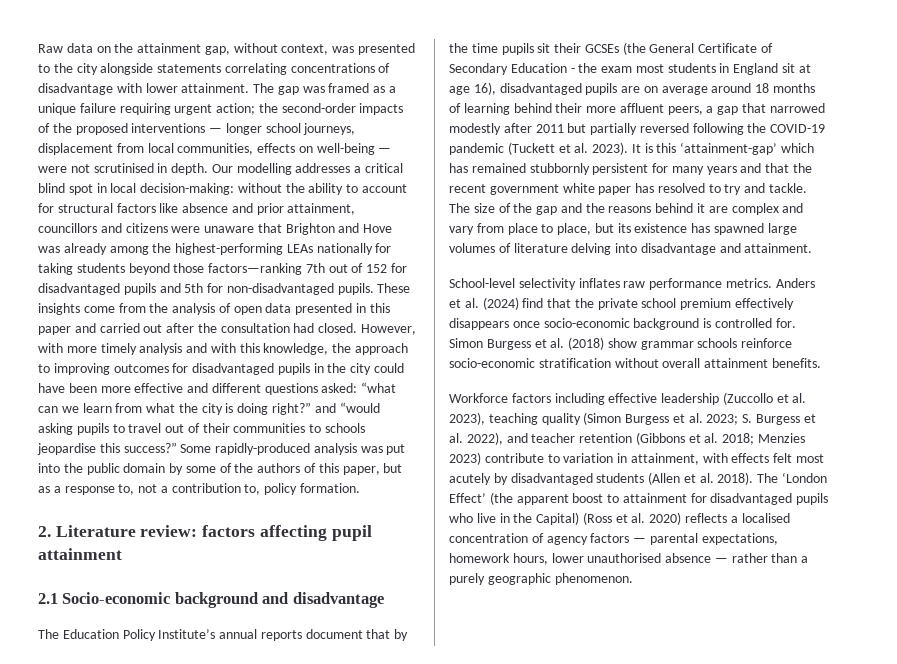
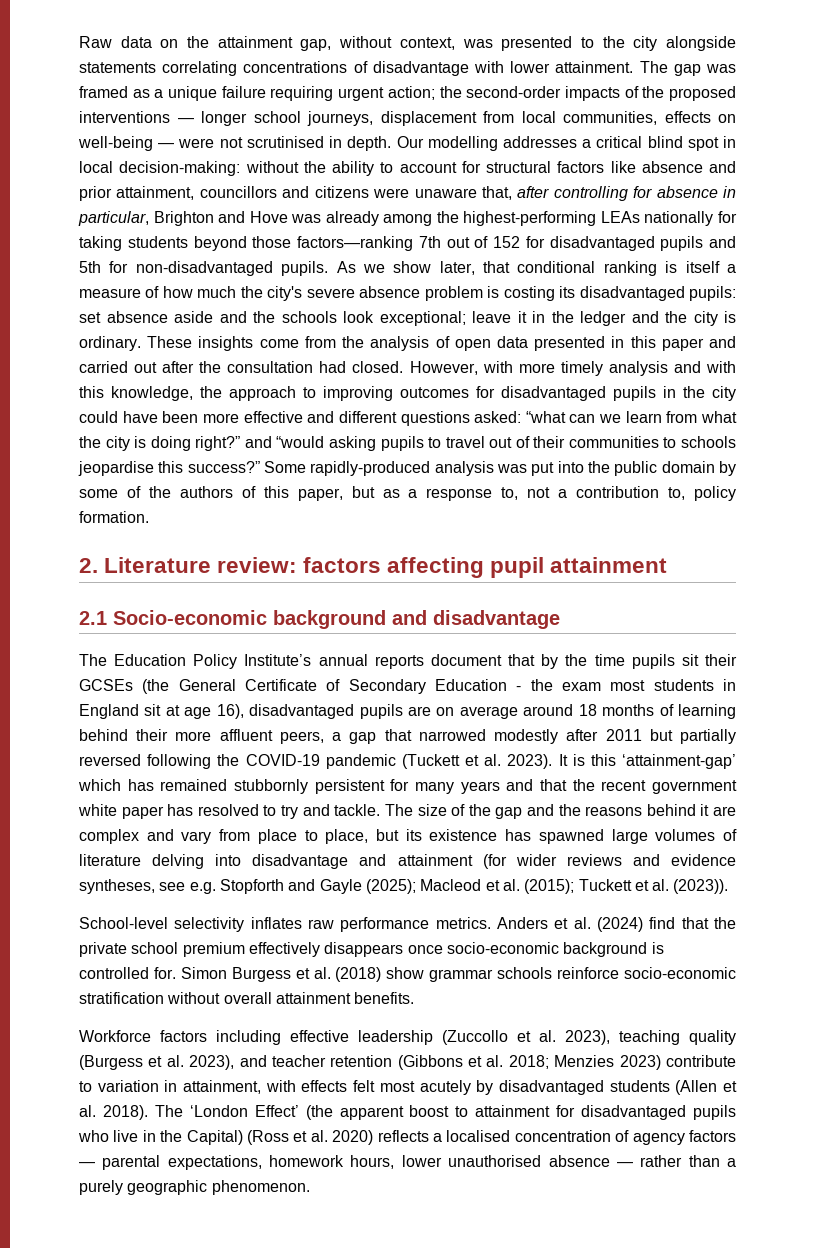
- Our modelling addresses a critical blind spot in local decision-making: without the ability to account for structural factors like absence and prior attainment, councillors and citizens were unaware that Brighton and Hove was already among the highest-performing LEAs nationally for taking students beyond those factors—ranking 7th out of 152 for disadvantaged pupils and 5th for non-disadvantaged pupils.
+ Our modelling addresses a critical blind spot in local decision-making: without the ability to account for structural factors like absence and prior attainment, councillors and citizens were unaware that, after controlling for absence in particular, Brighton and Hove was already among the highest-performing LEAs nationally for taking students beyond those factors—ranking 7th out of 152 for disadvantaged pupils and 5th for non-disadvantaged pupils.
+ As we show later, that conditional ranking is itself a measure of how much the city's severe absence problem is costing its disadvantaged pupils: set absence aside and the schools look exceptional; leave it in the ledger and the city is ordinary.
- The size of the gap and the reasons behind it are complex and vary from place to place, but its existence has spawned large volumes of literature delving into disadvantage and attainment.
+ The size of the gap and the reasons behind it are complex and vary from place to place, but its existence has spawned large volumes of literature delving into disadvantage and attainment (for wider reviews and evidence syntheses, see e.g. Stopforth and Gayle (2025); Macleod et al. (2015); Tuckett et al. (2023)).
- Workforce factors including effective leadership (Zuccollo et al. 2023), teaching quality (Simon Burgess et al. 2023; S. Burgess et al. 2022), and teacher retention (Gibbons et al. 2018; Menzies 2023) contribute to variation in attainment, with effects felt most acutely by disadvantaged students (Allen et al. 2018).
+ Workforce factors including effective leadership (Zuccollo et al. 2023), teaching quality (Burgess et al. 2023), and teacher retention (Gibbons et al. 2018; Menzies 2023) contribute to variation in attainment, with effects felt most acutely by disadvantaged students (Allen et al. 2018).

